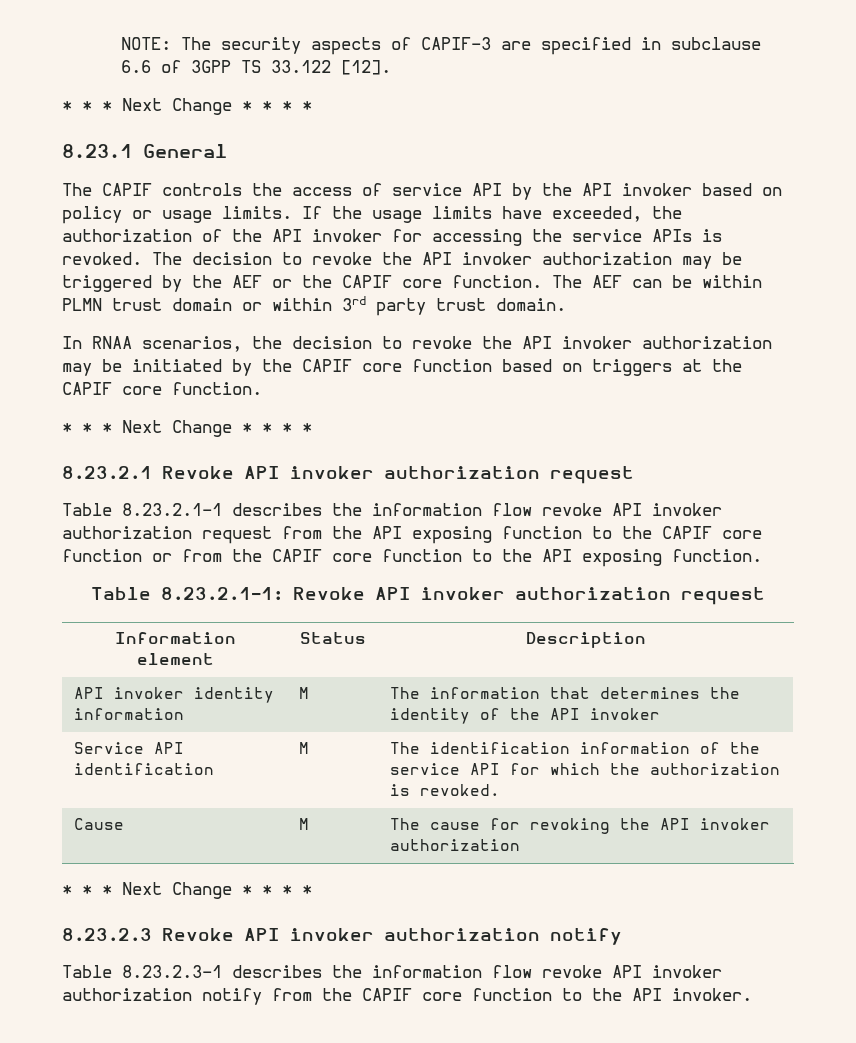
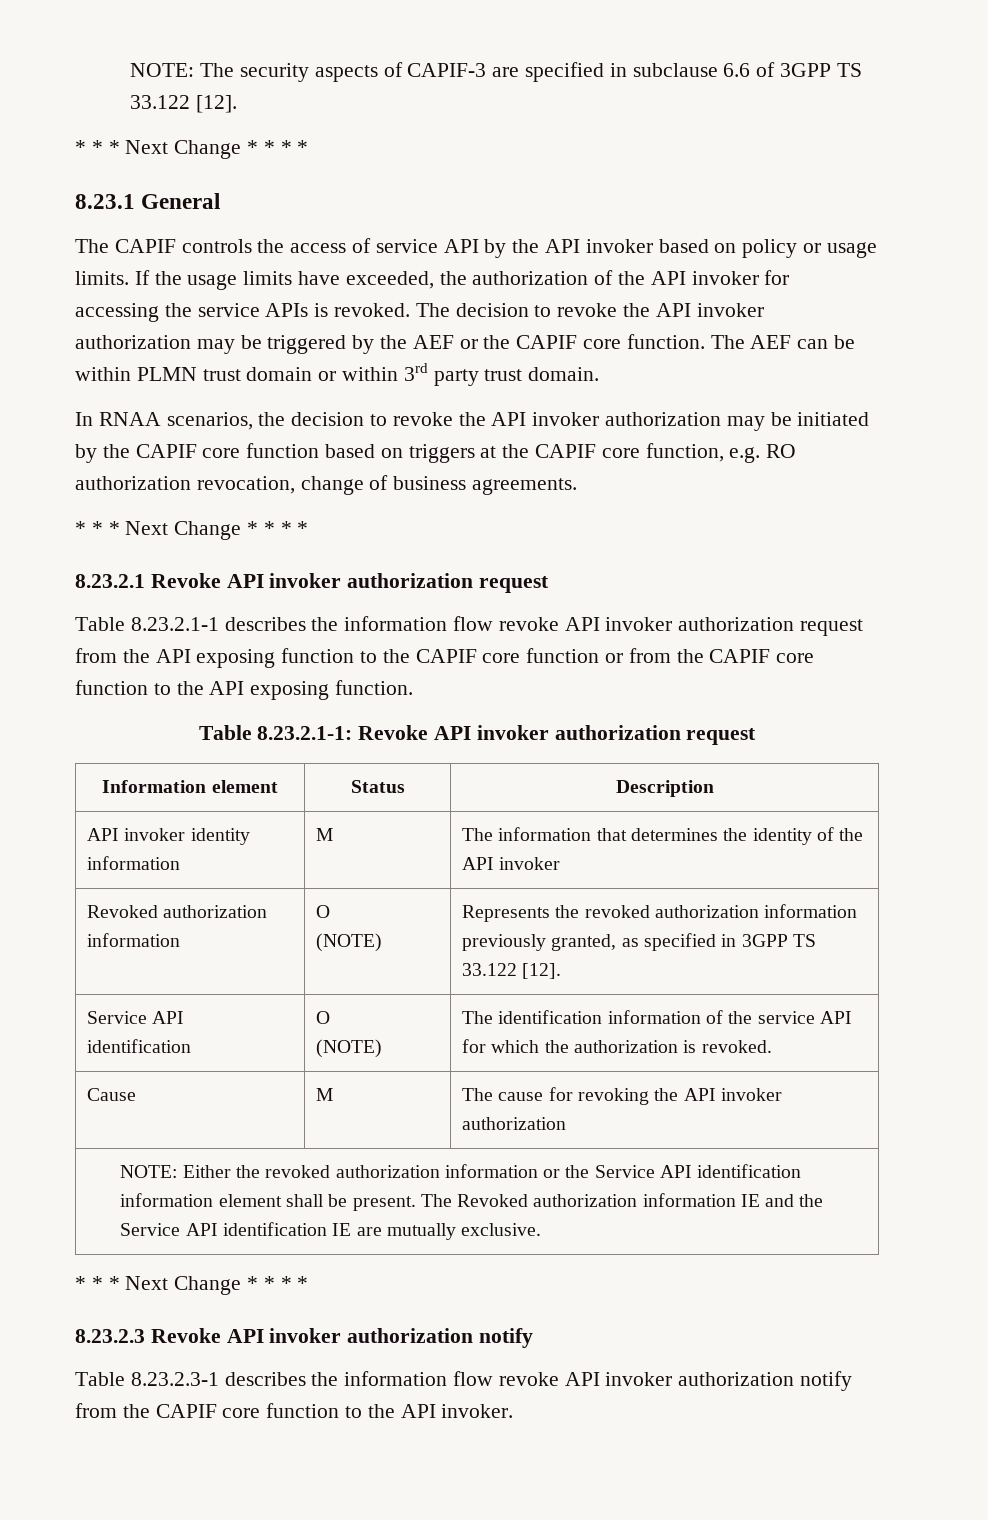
- In RNAA scenarios, the decision to revoke the API invoker authorization may be initiated by the CAPIF core function based on triggers at the CAPIF core function.
+ In RNAA scenarios, the decision to revoke the API invoker authorization may be initiated by the CAPIF core function based on triggers at the CAPIF core function, e.g. RO authorization revocation, change of business agreements.
+ Revoked authorization information | O
+ (NOTE) | Represents the revoked authorization information previously granted, as specified in 3GPP TS 33.122 [12].
- Service API identification | M | The identification information of the service API for which the authorization is revoked.
+ Service API identification | O
+ (NOTE) | The identification information of the service API for which the authorization is revoked.
+ NOTE: Either the revoked authorization information or the Service API identification information element shall be present. The Revoked authorization information IE and the Service API identification IE are mutually exclusive.

